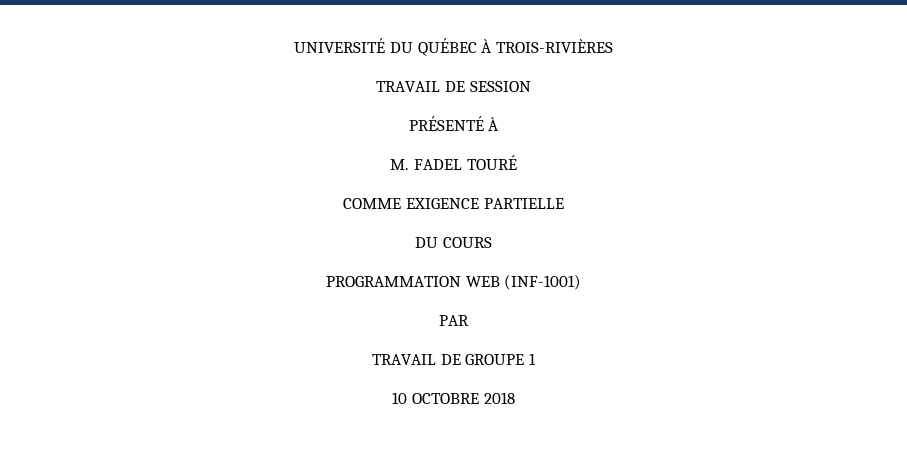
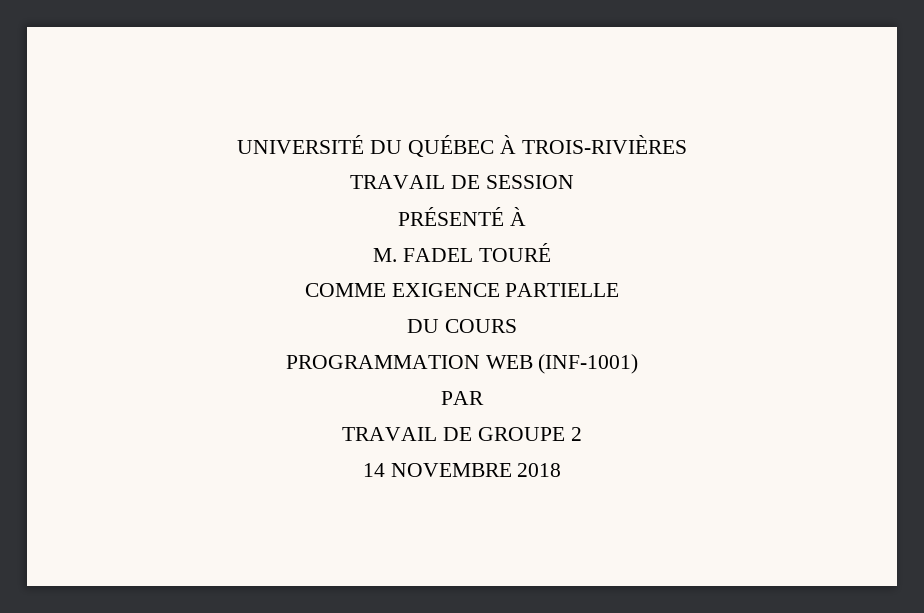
- TRAVAIL DE GROUPE 1
- 10 OCTOBRE 2018
+ TRAVAIL DE GROUPE 2
+ 14 NOVEMBRE 2018

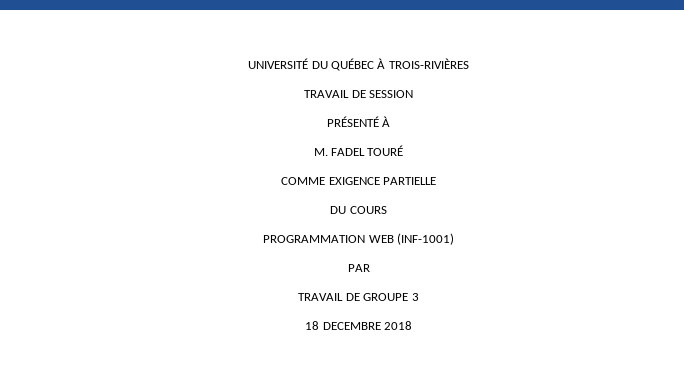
- TRAVAIL DE GROUPE 2
- 14 NOVEMBRE 2018
+ TRAVAIL DE GROUPE 3
+ 18 DECEMBRE 2018

